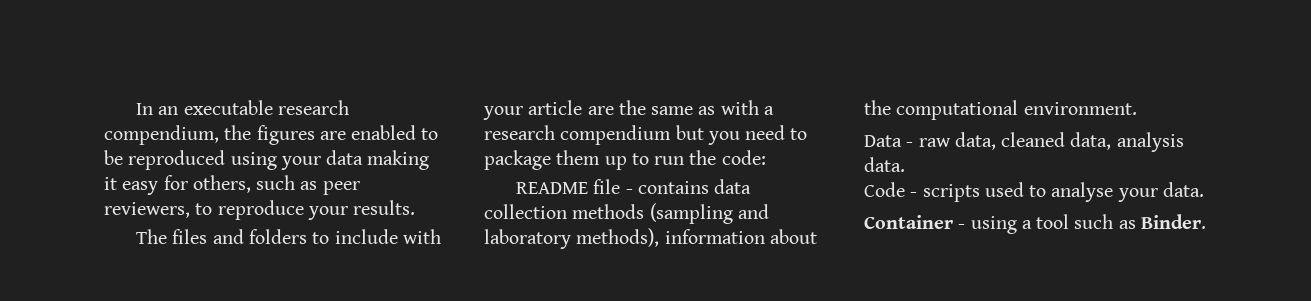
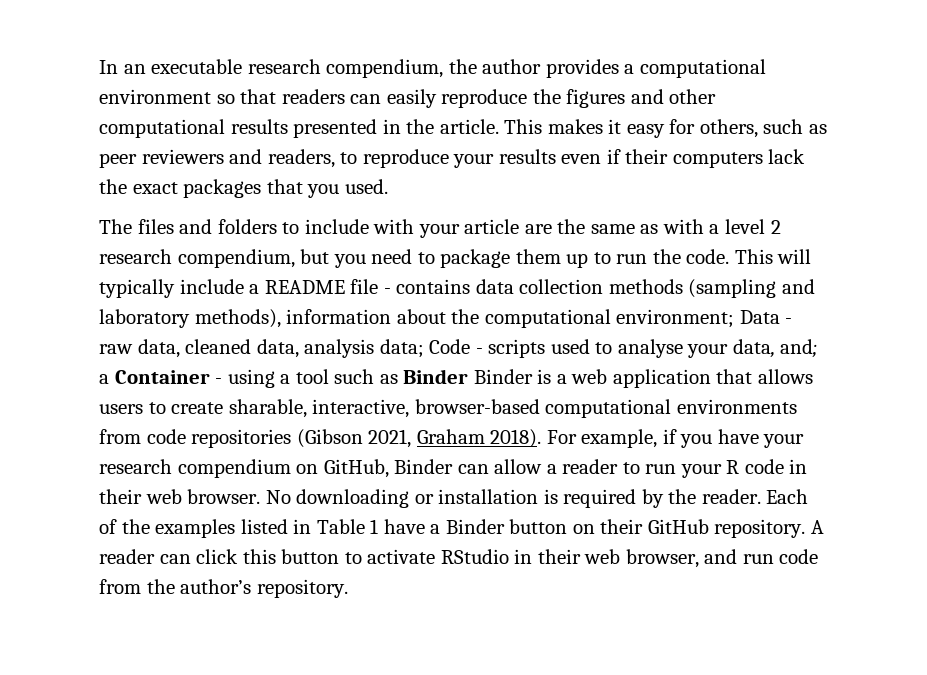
- In an executable research compendium, the figures are enabled to be reproduced using your data making it easy for others, such as peer reviewers, to reproduce your results.
+ In an executable research compendium, the author provides a computational environment so that readers can easily reproduce the figures and other computational results presented in the article. This makes it easy for others, such as peer reviewers and readers, to reproduce your results even if their computers lack the exact packages that you used.
- The files and folders to include with your article are the same as with a research compendium but you need to package them up to run the code:
- README file - contains data collection methods (sampling and laboratory methods), information about the computational environment.
- Data - raw data, cleaned data, analysis data.
- Code - scripts used to analyse your data.
- Container - using a tool such as Binder.
+ The files and folders to include with your article are the same as with a level 2 research compendium, but you need to package them up to run the code. This will typically include a README file - contains data collection methods (sampling and laboratory methods), information about the computational environment; Data - raw data, cleaned data, analysis data; Code - scripts used to analyse your data, and; a Container - using a tool such as Binder Binder is a web application that allows users to create sharable, interactive, browser-based computational environments from code repositories (Gibson 2021, Graham 2018). For example, if you have your research compendium on GitHub, Binder can allow a reader to run your R code in their web browser. No downloading or installation is required by the reader. Each of the examples listed in Table 1 have a Binder button on their GitHub repository. A reader can click this button to activate RStudio in their web browser, and run code from the author’s repository.

